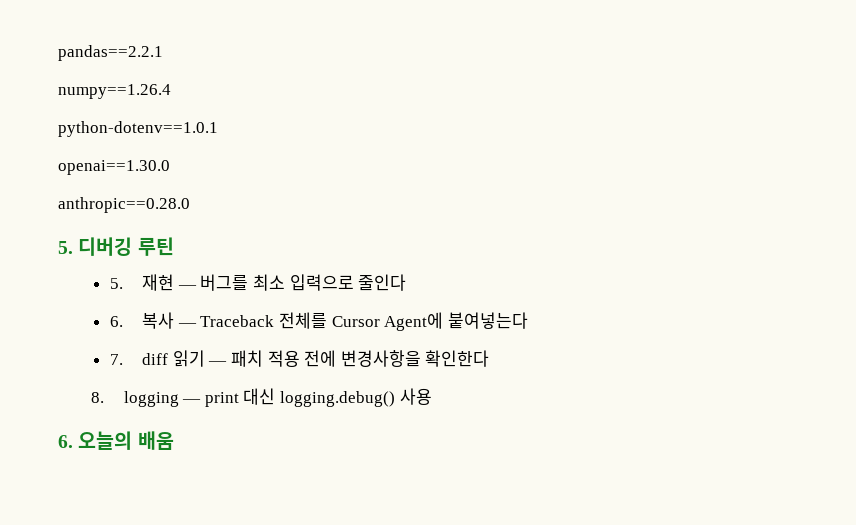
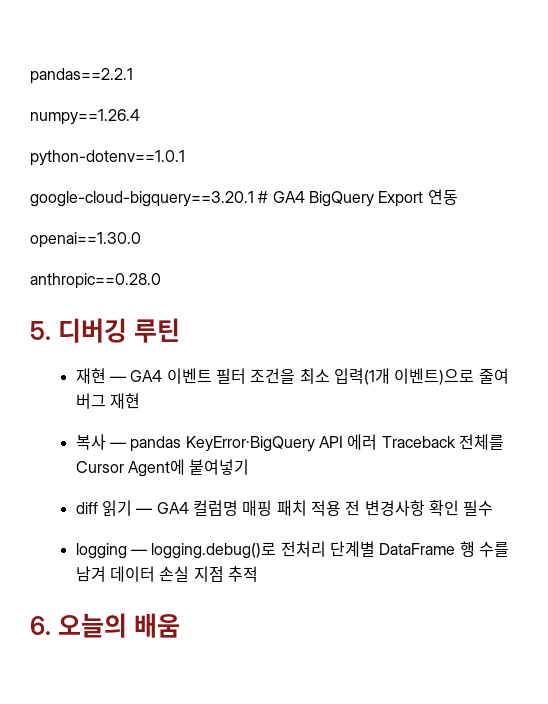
+ google-cloud-bigquery==3.20.1 # GA4 BigQuery Export 연동
- 5. 재현 — 버그를 최소 입력으로 줄인다
- 6. 복사 — Traceback 전체를 Cursor Agent에 붙여넣는다
- 7. diff 읽기 — 패치 적용 전에 변경사항을 확인한다
- 8. logging — print 대신 logging.debug() 사용
+ 재현 — GA4 이벤트 필터 조건을 최소 입력(1개 이벤트)으로 줄여 버그 재현
+ 복사 — pandas KeyError·BigQuery API 에러 Traceback 전체를 Cursor Agent에 붙여넣기
+ diff 읽기 — GA4 컬럼명 매핑 패치 적용 전 변경사항 확인 필수
+ logging — logging.debug()로 전처리 단계별 DataFrame 행 수를 남겨 데이터 손실 지점 추적

